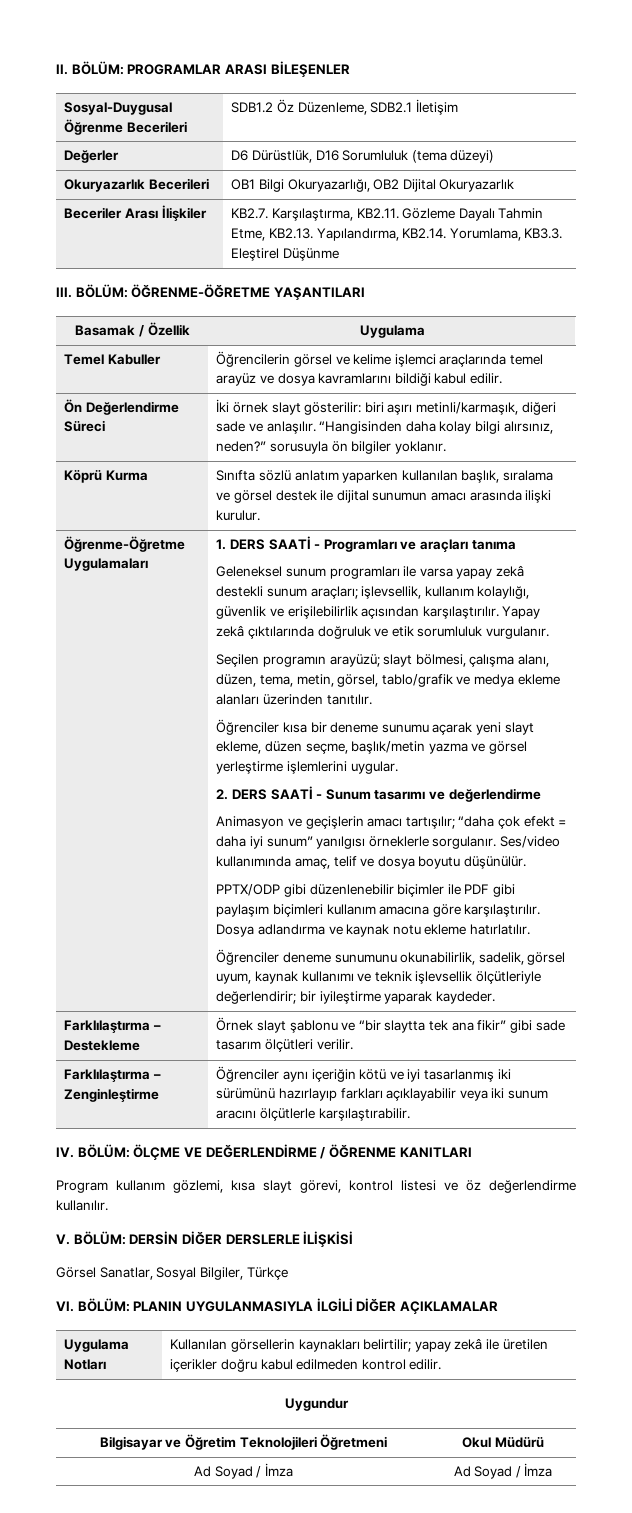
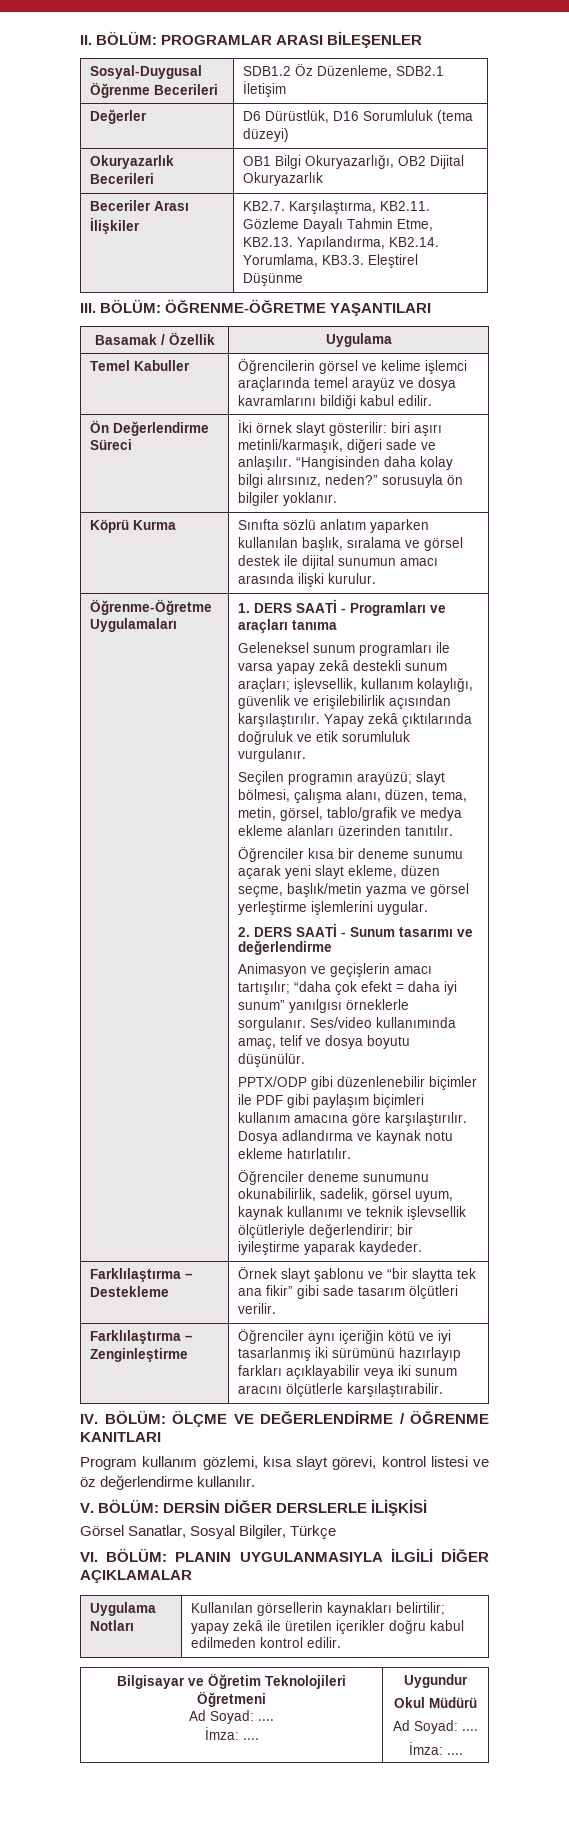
- Uygundur
- Bilgisayar ve Öğretim Teknolojileri Öğretmeni | Okul Müdürü
- Ad Soyad / İmza | Ad Soyad / İmza
+ Bilgisayar ve Öğretim Teknolojileri Öğretmeni
+ Ad Soyad: ....
+ İmza: .... | Uygundur
+ Okul Müdürü
+ Ad Soyad: ....
+ İmza: ....

